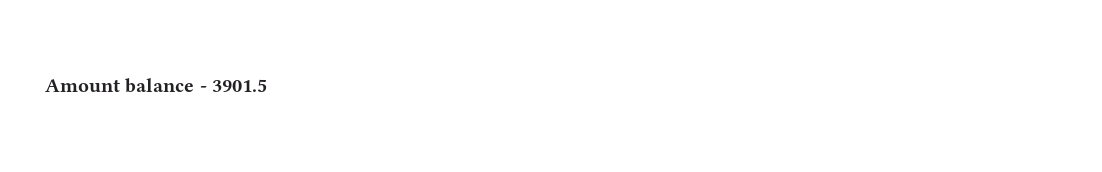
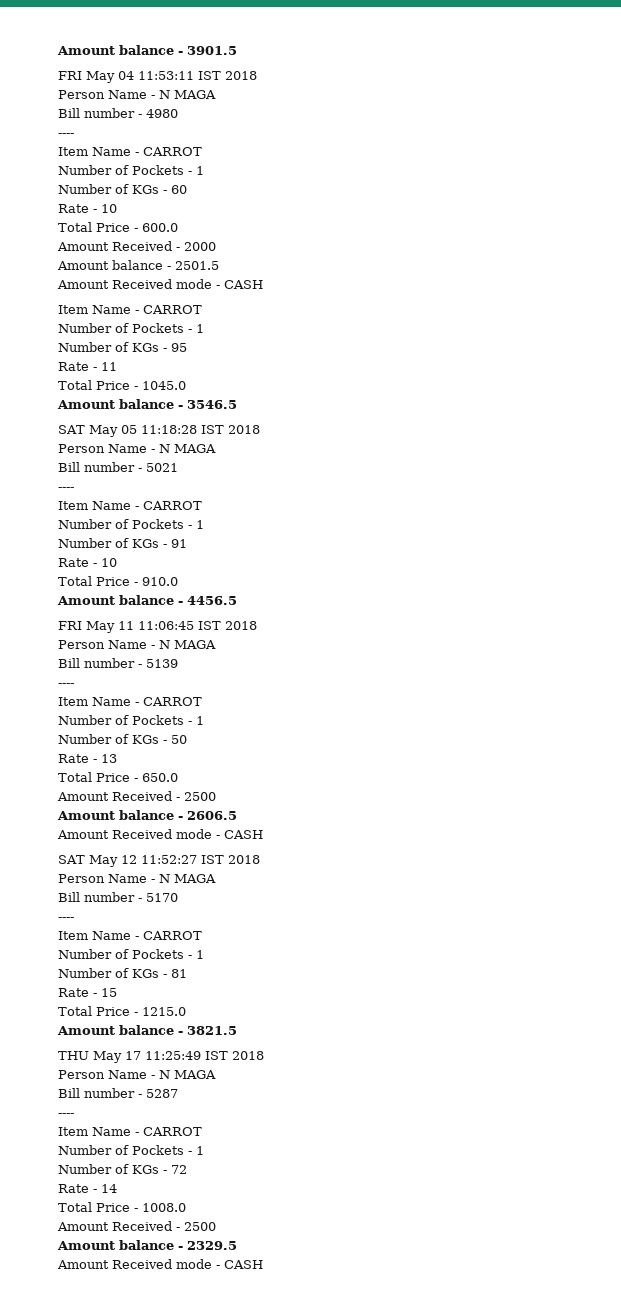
+ FRI May 04 11:53:11 IST 2018
+ Person Name - N MAGA
+ Bill number - 4980
+ ----
+ Item Name - CARROT
+ Number of Pockets - 1
+ Number of KGs - 60
+ Rate - 10
+ Total Price - 600.0
+ Amount Received - 2000
+ Amount balance - 2501.5
+ Amount Received mode - CASH
+ Item Name - CARROT
+ Number of Pockets - 1
+ Number of KGs - 95
+ Rate - 11
+ Total Price - 1045.0
+ Amount balance - 3546.5
+ SAT May 05 11:18:28 IST 2018
+ Person Name - N MAGA
+ Bill number - 5021
+ ----
+ Item Name - CARROT
+ Number of Pockets - 1
+ Number of KGs - 91
+ Rate - 10
+ Total Price - 910.0
+ Amount balance - 4456.5
+ FRI May 11 11:06:45 IST 2018
+ Person Name - N MAGA
+ Bill number - 5139
+ ----
+ Item Name - CARROT
+ Number of Pockets - 1
+ Number of KGs - 50
+ Rate - 13
+ Total Price - 650.0
+ Amount Received - 2500
+ Amount balance - 2606.5
+ Amount Received mode - CASH
+ SAT May 12 11:52:27 IST 2018
+ Person Name - N MAGA
+ Bill number - 5170
+ ----
+ Item Name - CARROT
+ Number of Pockets - 1
+ Number of KGs - 81
+ Rate - 15
+ Total Price - 1215.0
+ Amount balance - 3821.5
+ THU May 17 11:25:49 IST 2018
+ Person Name - N MAGA
+ Bill number - 5287
+ ----
+ Item Name - CARROT
+ Number of Pockets - 1
+ Number of KGs - 72
+ Rate - 14
+ Total Price - 1008.0
+ Amount Received - 2500
+ Amount balance - 2329.5
+ Amount Received mode - CASH

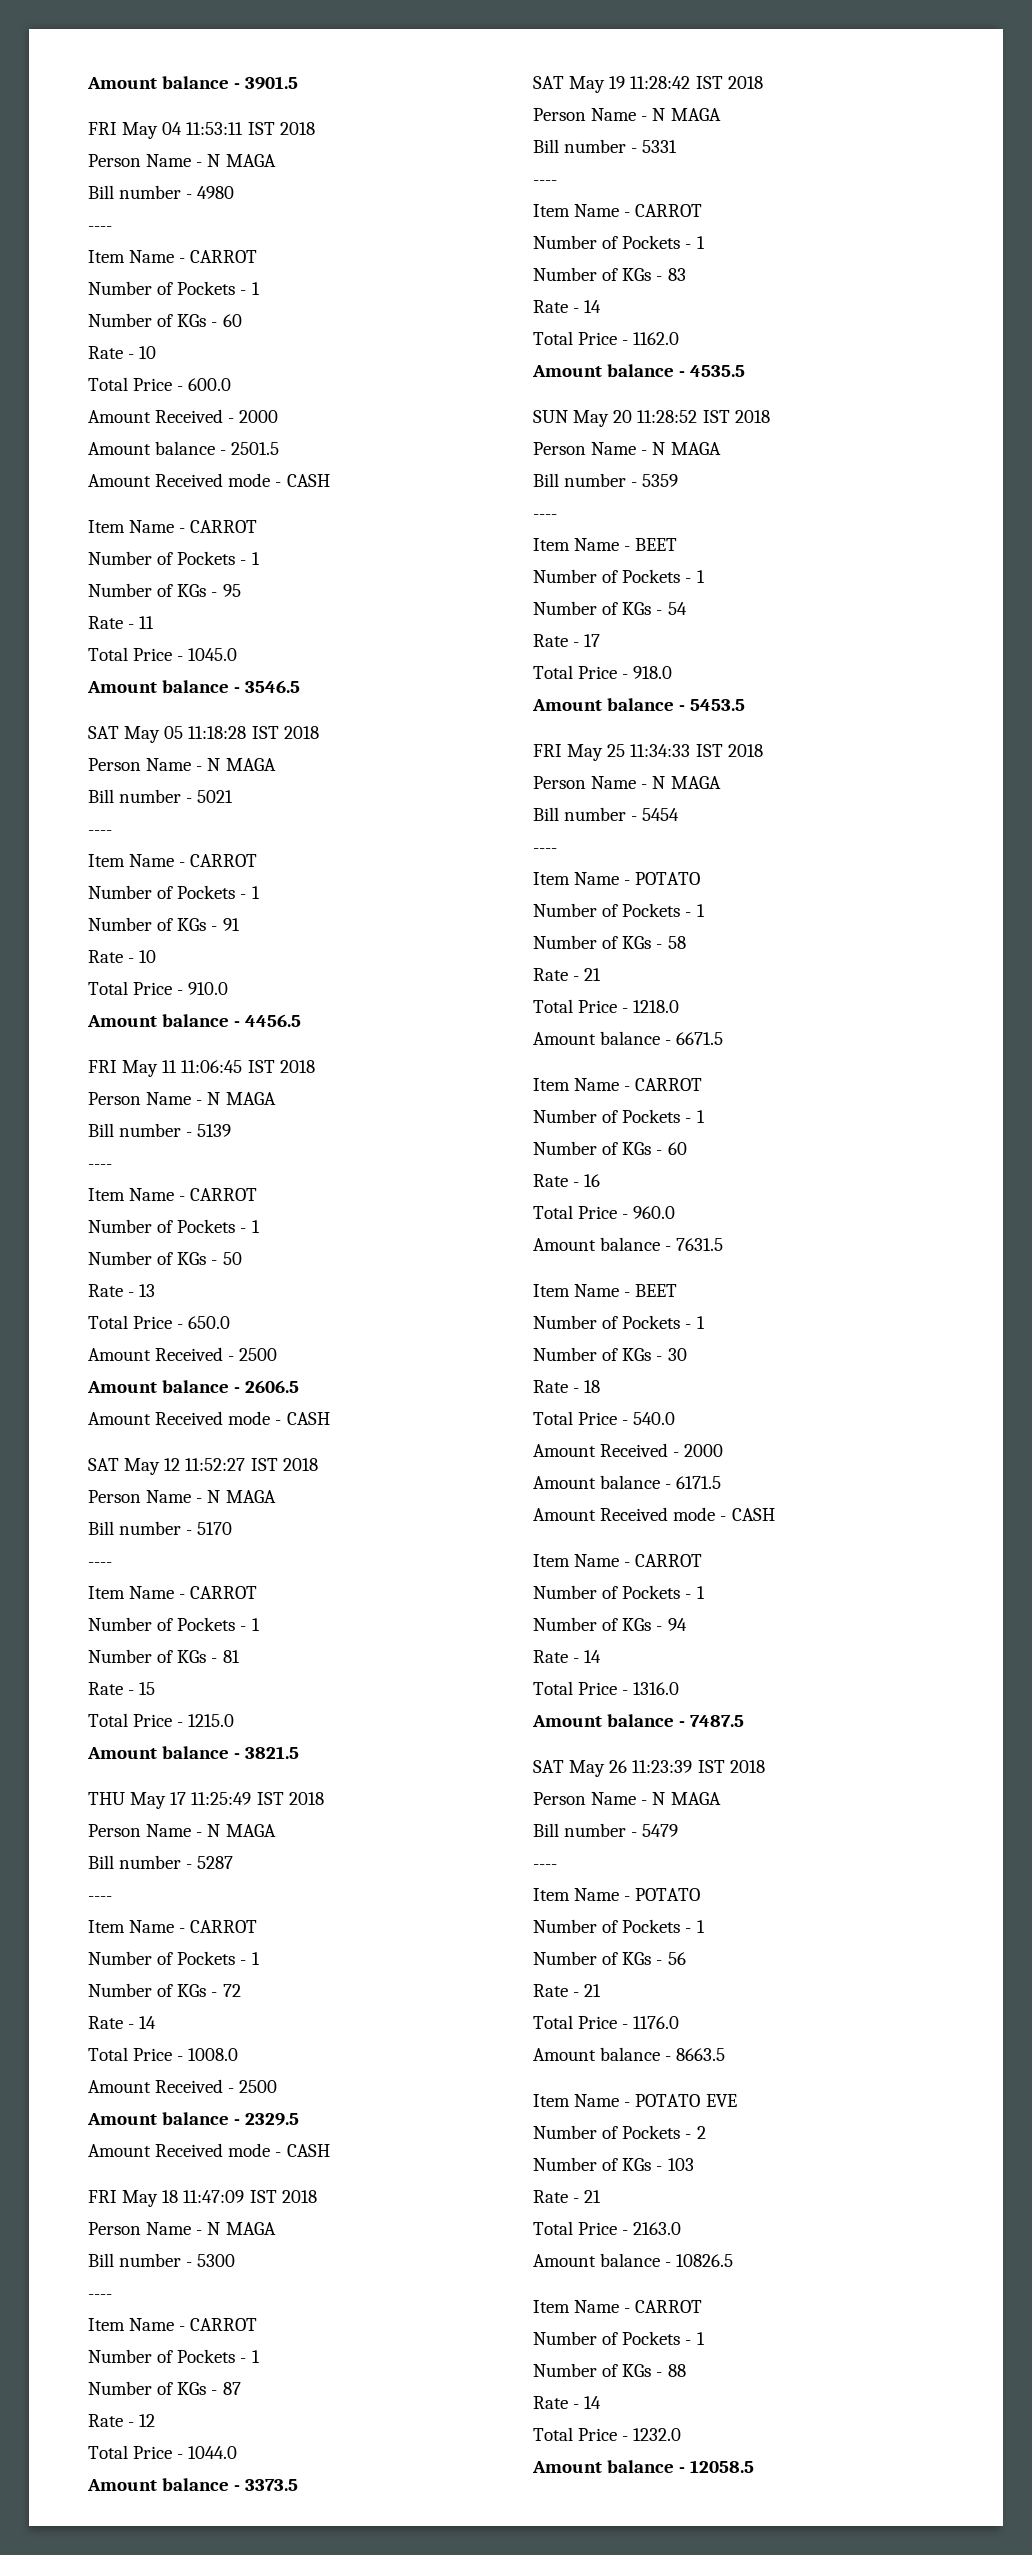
+ FRI May 18 11:47:09 IST 2018
+ Person Name - N MAGA
+ Bill number - 5300
+ ----
+ Item Name - CARROT
+ Number of Pockets - 1
+ Number of KGs - 87
+ Rate - 12
+ Total Price - 1044.0
+ Amount balance - 3373.5
+ SAT May 19 11:28:42 IST 2018
+ Person Name - N MAGA
+ Bill number - 5331
+ ----
+ Item Name - CARROT
+ Number of Pockets - 1
+ Number of KGs - 83
+ Rate - 14
+ Total Price - 1162.0
+ Amount balance - 4535.5
+ SUN May 20 11:28:52 IST 2018
+ Person Name - N MAGA
+ Bill number - 5359
+ ----
+ Item Name - BEET
+ Number of Pockets - 1
+ Number of KGs - 54
+ Rate - 17
+ Total Price - 918.0
+ Amount balance - 5453.5
+ FRI May 25 11:34:33 IST 2018
+ Person Name - N MAGA
+ Bill number - 5454
+ ----
+ Item Name - POTATO
+ Number of Pockets - 1
+ Number of KGs - 58
+ Rate - 21
+ Total Price - 1218.0
+ Amount balance - 6671.5
+ Item Name - CARROT
+ Number of Pockets - 1
+ Number of KGs - 60
+ Rate - 16
+ Total Price - 960.0
+ Amount balance - 7631.5
+ Item Name - BEET
+ Number of Pockets - 1
+ Number of KGs - 30
+ Rate - 18
+ Total Price - 540.0
+ Amount Received - 2000
+ Amount balance - 6171.5
+ Amount Received mode - CASH
+ Item Name - CARROT
+ Number of Pockets - 1
+ Number of KGs - 94
+ Rate - 14
+ Total Price - 1316.0
+ Amount balance - 7487.5
+ SAT May 26 11:23:39 IST 2018
+ Person Name - N MAGA
+ Bill number - 5479
+ ----
+ Item Name - POTATO
+ Number of Pockets - 1
+ Number of KGs - 56
+ Rate - 21
+ Total Price - 1176.0
+ Amount balance - 8663.5
+ Item Name - POTATO EVE
+ Number of Pockets - 2
+ Number of KGs - 103
+ Rate - 21
+ Total Price - 2163.0
+ Amount balance - 10826.5
+ Item Name - CARROT
+ Number of Pockets - 1
+ Number of KGs - 88
+ Rate - 14
+ Total Price - 1232.0
+ Amount balance - 12058.5

